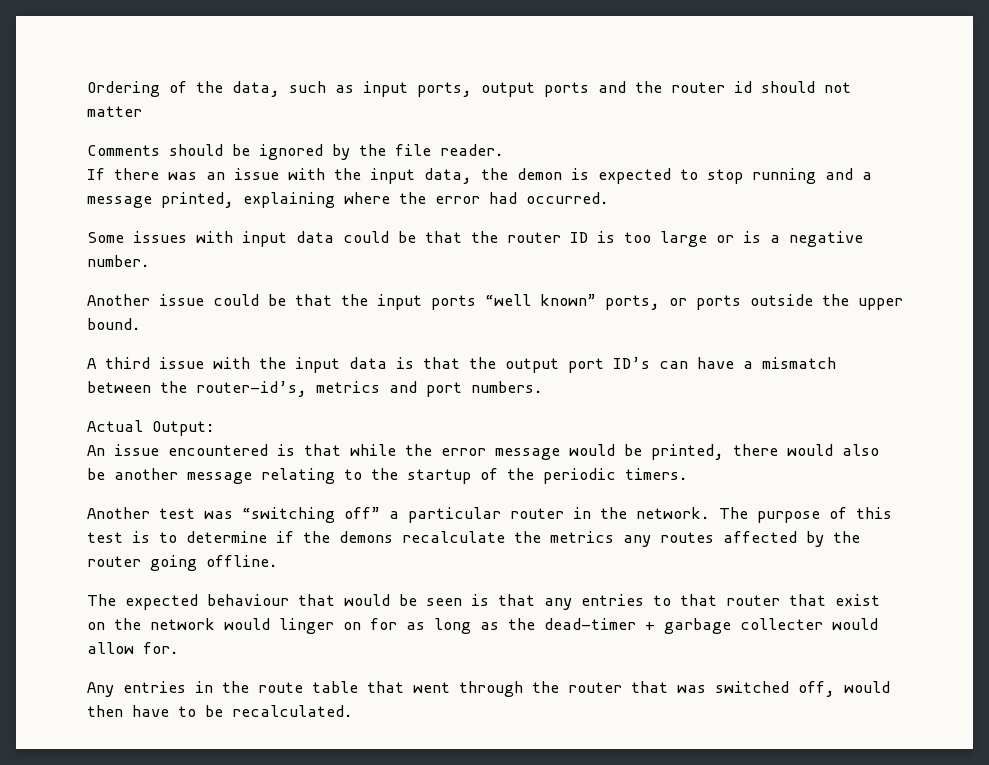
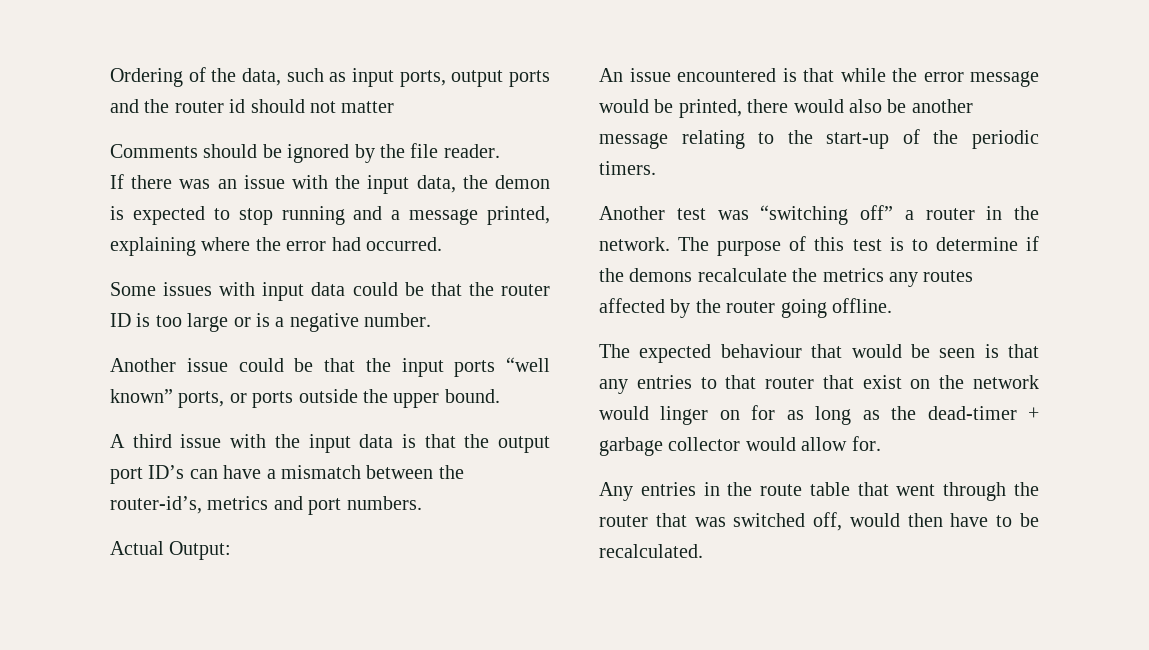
- An issue encountered is that while the error message would be printed, there would also be another message relating to the startup of the periodic timers.
+ An issue encountered is that while the error message would be printed, there would also be another message relating to the start-up of the periodic timers.
- Another test was “switching off” a particular router in the network.
+ Another test was “switching off” a router in the network.
- The expected behaviour that would be seen is that any entries to that router that exist on the network would linger on for as long as the dead-timer + garbage collecter would allow for.
+ The expected behaviour that would be seen is that any entries to that router that exist on the network would linger on for as long as the dead-timer + garbage collector would allow for.

